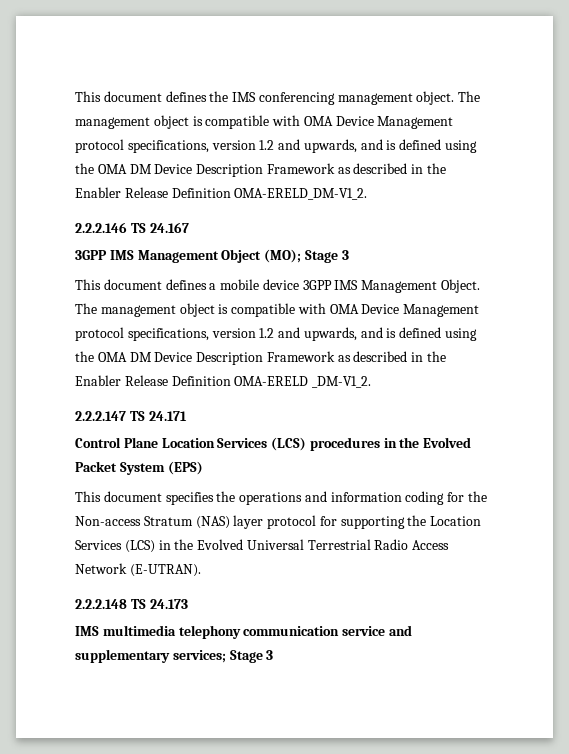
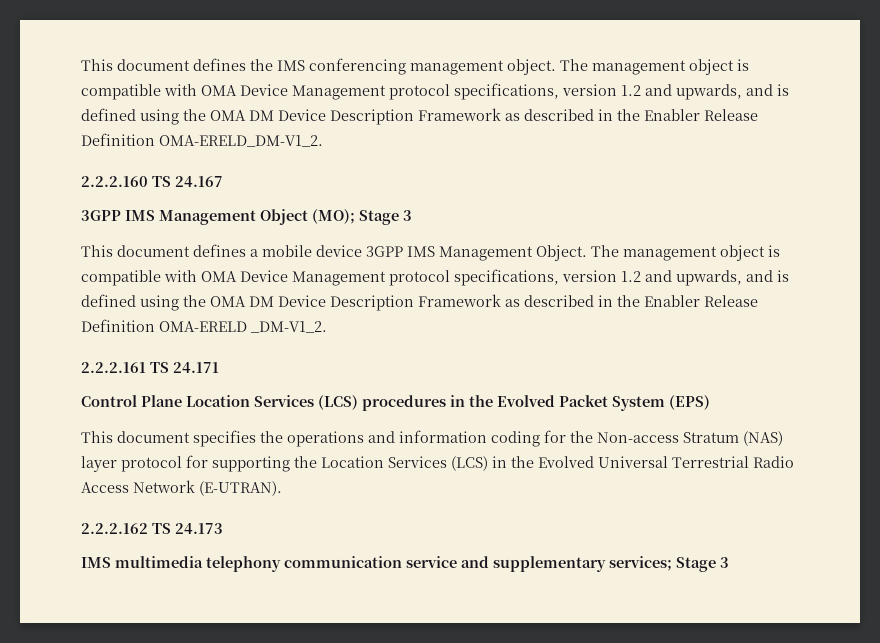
- 2.2.2.146 TS 24.167
+ 2.2.2.160 TS 24.167
- 2.2.2.147 TS 24.171
+ 2.2.2.161 TS 24.171
- 2.2.2.148 TS 24.173
+ 2.2.2.162 TS 24.173

